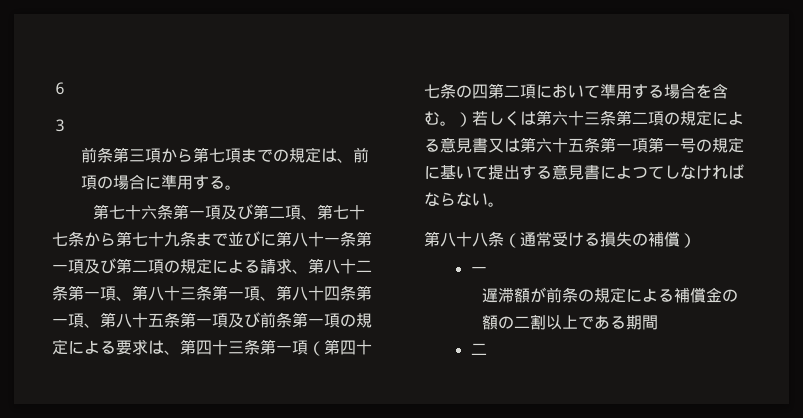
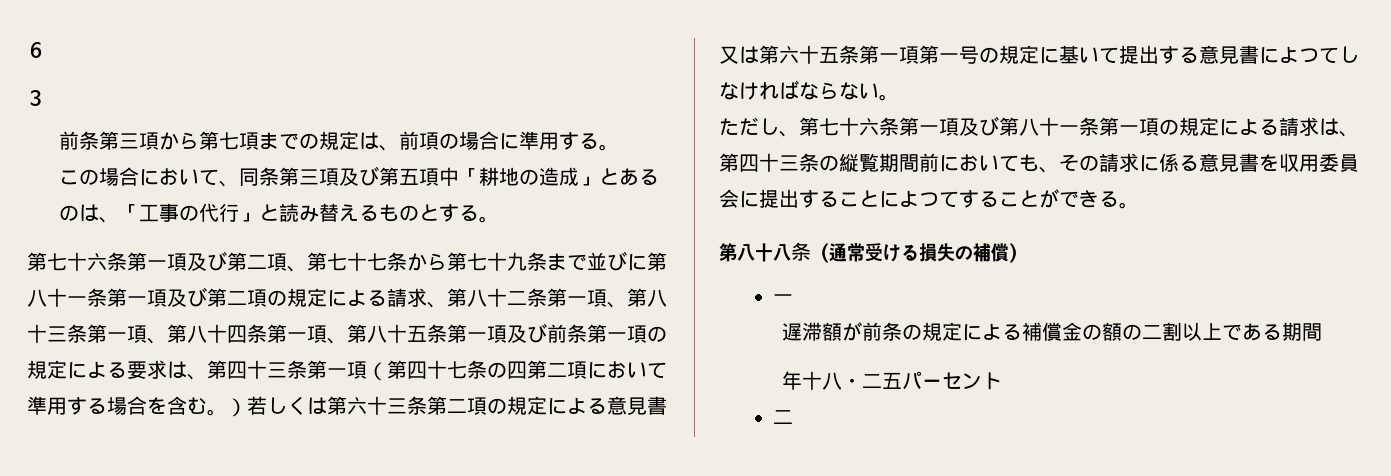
+ この場合において、同条第三項及び第五項中「耕地の造成」とあるのは、「工事の代行」と読み替えるものとする。
+ ただし、第七十六条第一項及び第八十一条第一項の規定による請求は、第四十三条の縦覧期間前においても、その請求に係る意見書を収用委員会に提出することによつてすることができる。
+ 年十八・二五パーセント

